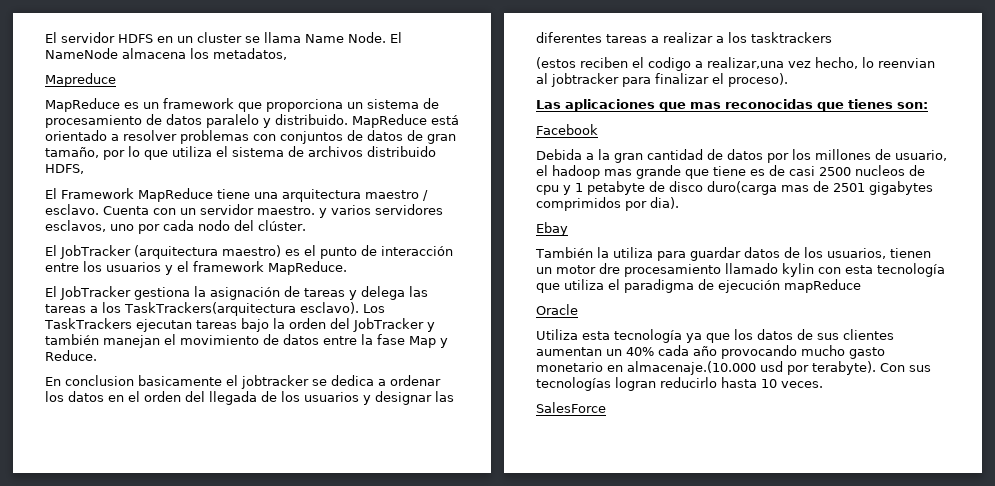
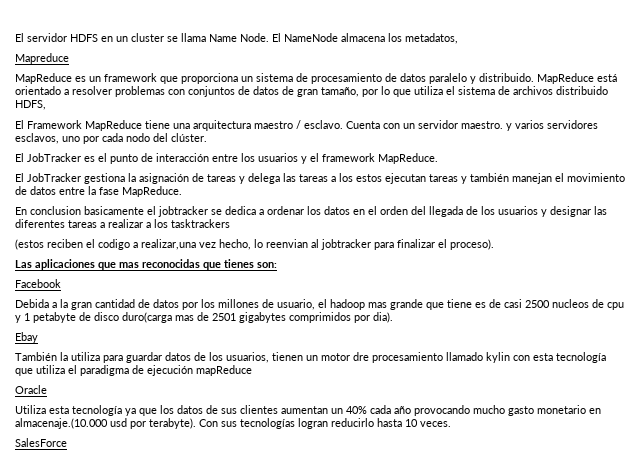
- El JobTracker (arquitectura maestro) es el punto de interacción entre los usuarios y el framework MapReduce.
+ El JobTracker es el punto de interacción entre los usuarios y el framework MapReduce.
- El JobTracker gestiona la asignación de tareas y delega las tareas a los TaskTrackers(arquitectura esclavo). Los TaskTrackers ejecutan tareas bajo la orden del JobTracker y también manejan el movimiento de datos entre la fase Map y Reduce.
+ El JobTracker gestiona la asignación de tareas y delega las tareas a los estos ejecutan tareas y también manejan el movimiento de datos entre la fase MapReduce.

